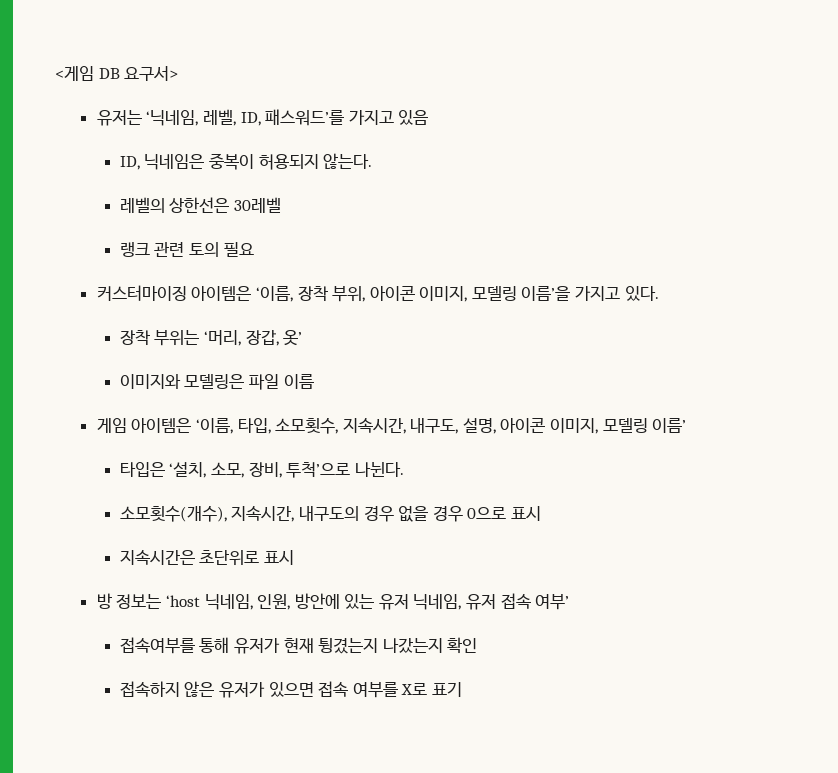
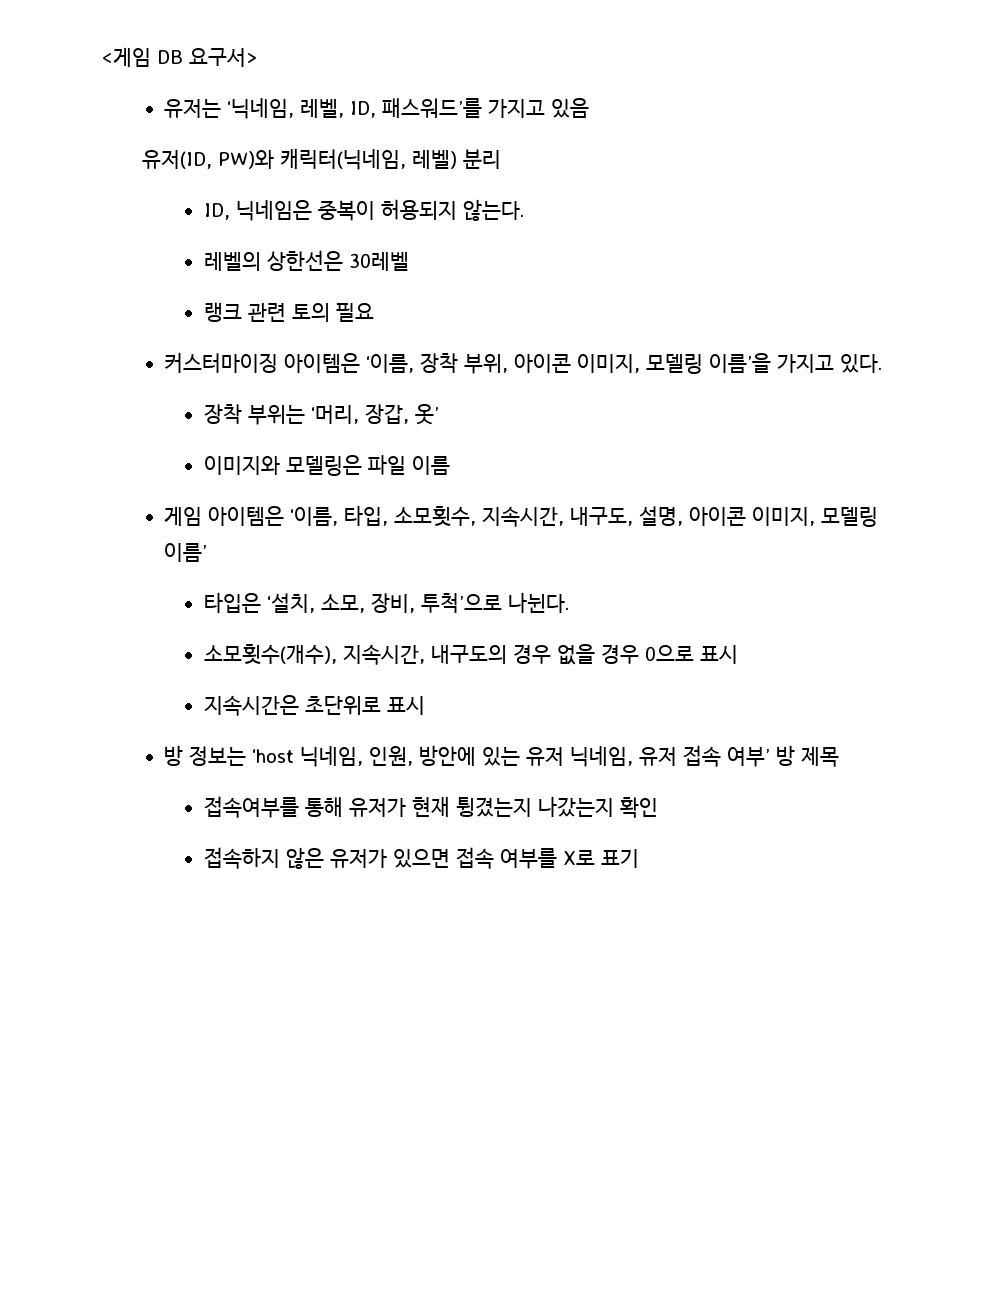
+ 유저(ID, PW)와 캐릭터(닉네임, 레벨) 분리
- 방 정보는 ‘host 닉네임, 인원, 방안에 있는 유저 닉네임, 유저 접속 여부’
+ 방 정보는 ‘host 닉네임, 인원, 방안에 있는 유저 닉네임, 유저 접속 여부’ 방 제목

